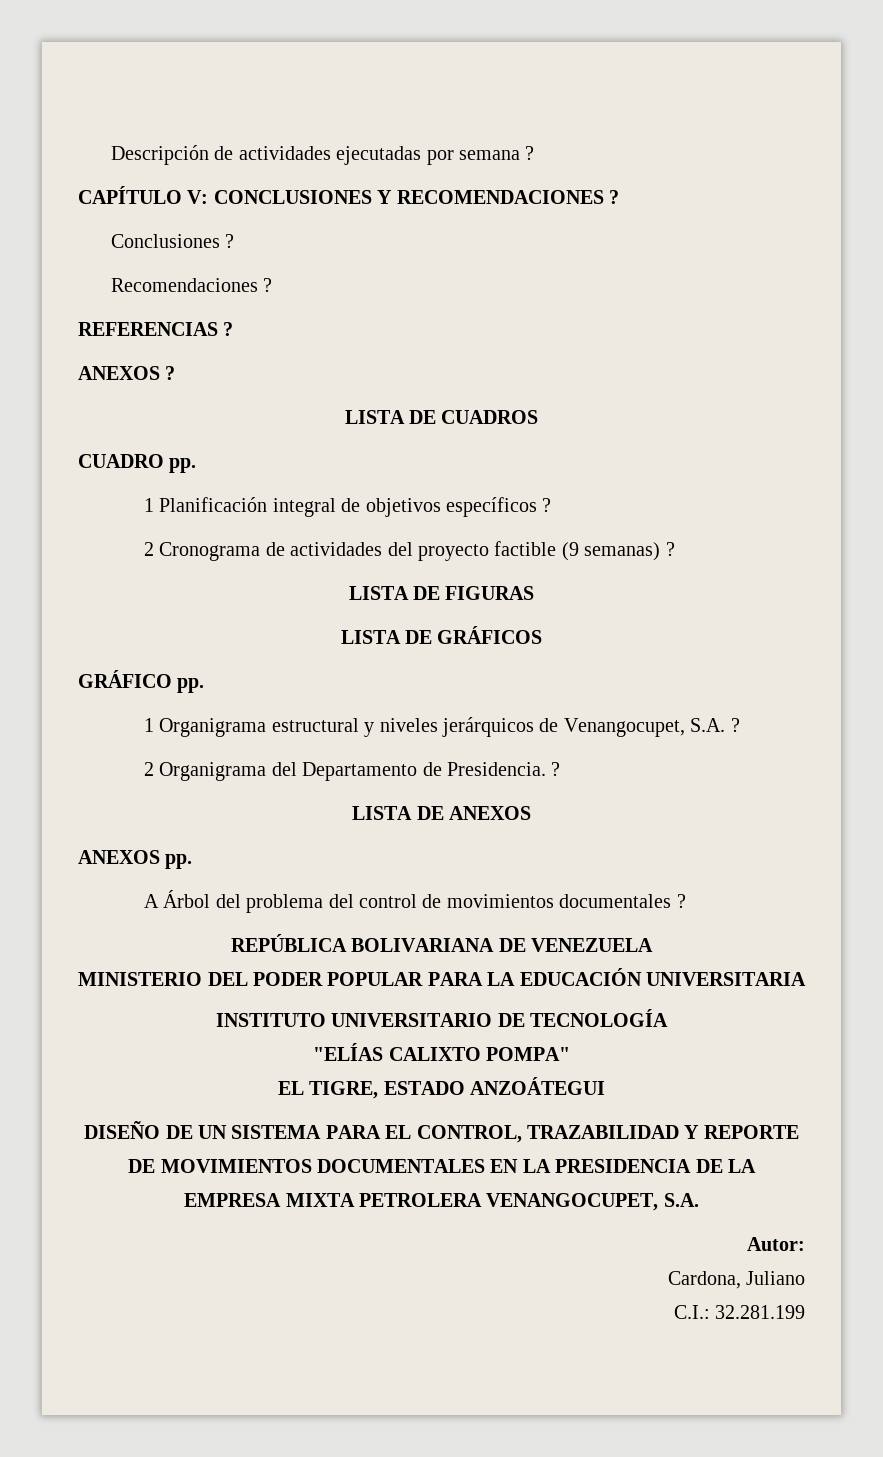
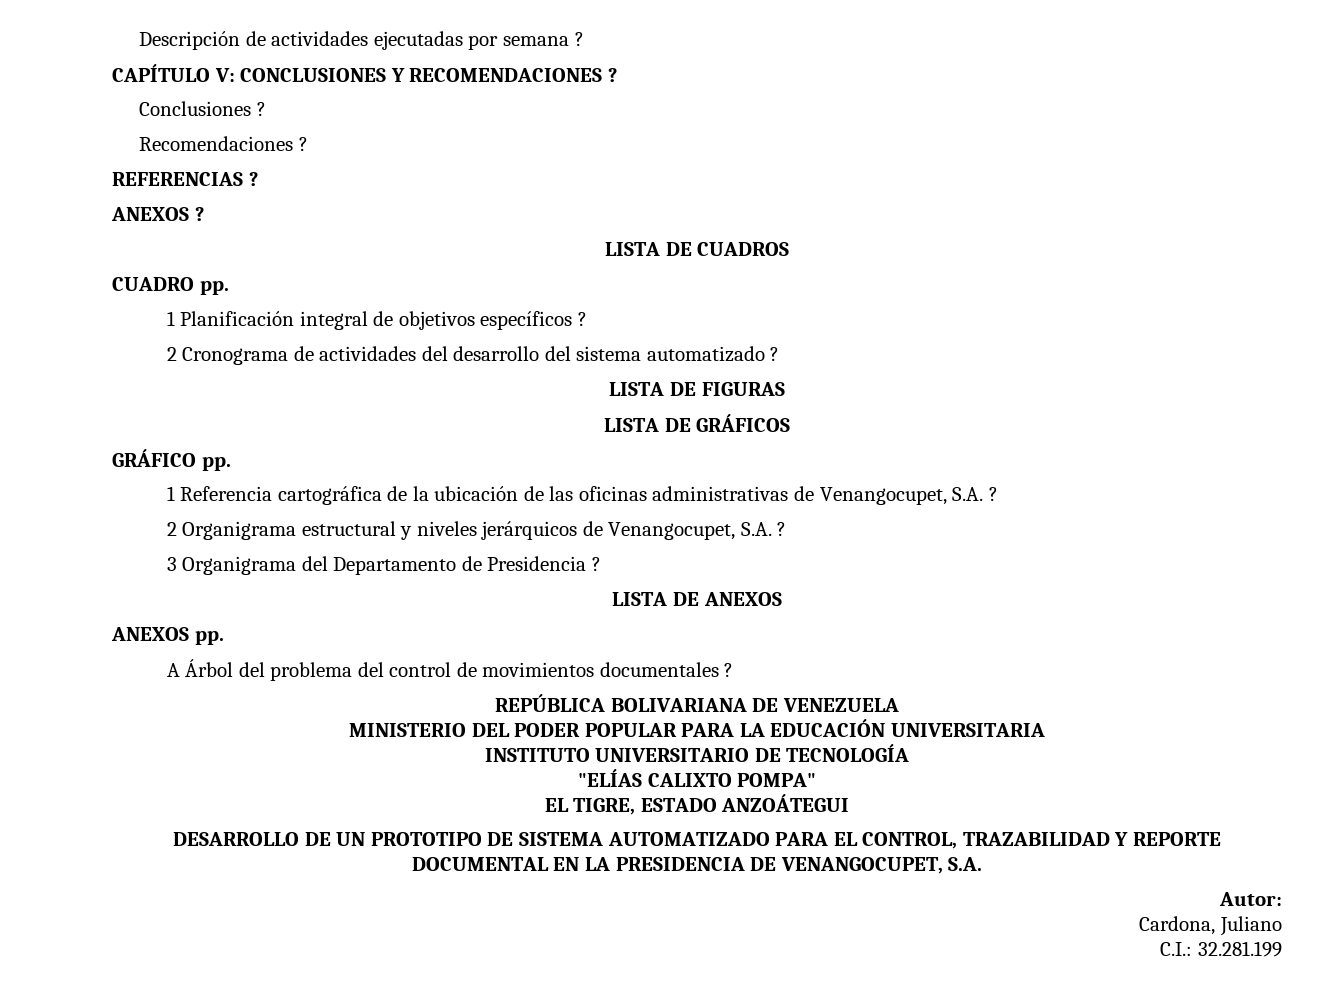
- 2 Cronograma de actividades del proyecto factible (9 semanas) ?
+ 2 Cronograma de actividades del desarrollo del sistema automatizado ?
- 1 Organigrama estructural y niveles jerárquicos de Venangocupet, S.A. ?
+ 1 Referencia cartográfica de la ubicación de las oficinas administrativas de Venangocupet, S.A. ?
+ 2 Organigrama estructural y niveles jerárquicos de Venangocupet, S.A. ?
- 2 Organigrama del Departamento de Presidencia. ?
+ 3 Organigrama del Departamento de Presidencia ?
- DISEÑO DE UN SISTEMA PARA EL CONTROL, TRAZABILIDAD Y REPORTE DE MOVIMIENTOS DOCUMENTALES EN LA PRESIDENCIA DE LA EMPRESA MIXTA PETROLERA VENANGOCUPET, S.A.
+ DESARROLLO DE UN PROTOTIPO DE SISTEMA AUTOMATIZADO PARA EL CONTROL, TRAZABILIDAD Y REPORTE DOCUMENTAL EN LA PRESIDENCIA DE VENANGOCUPET, S.A.

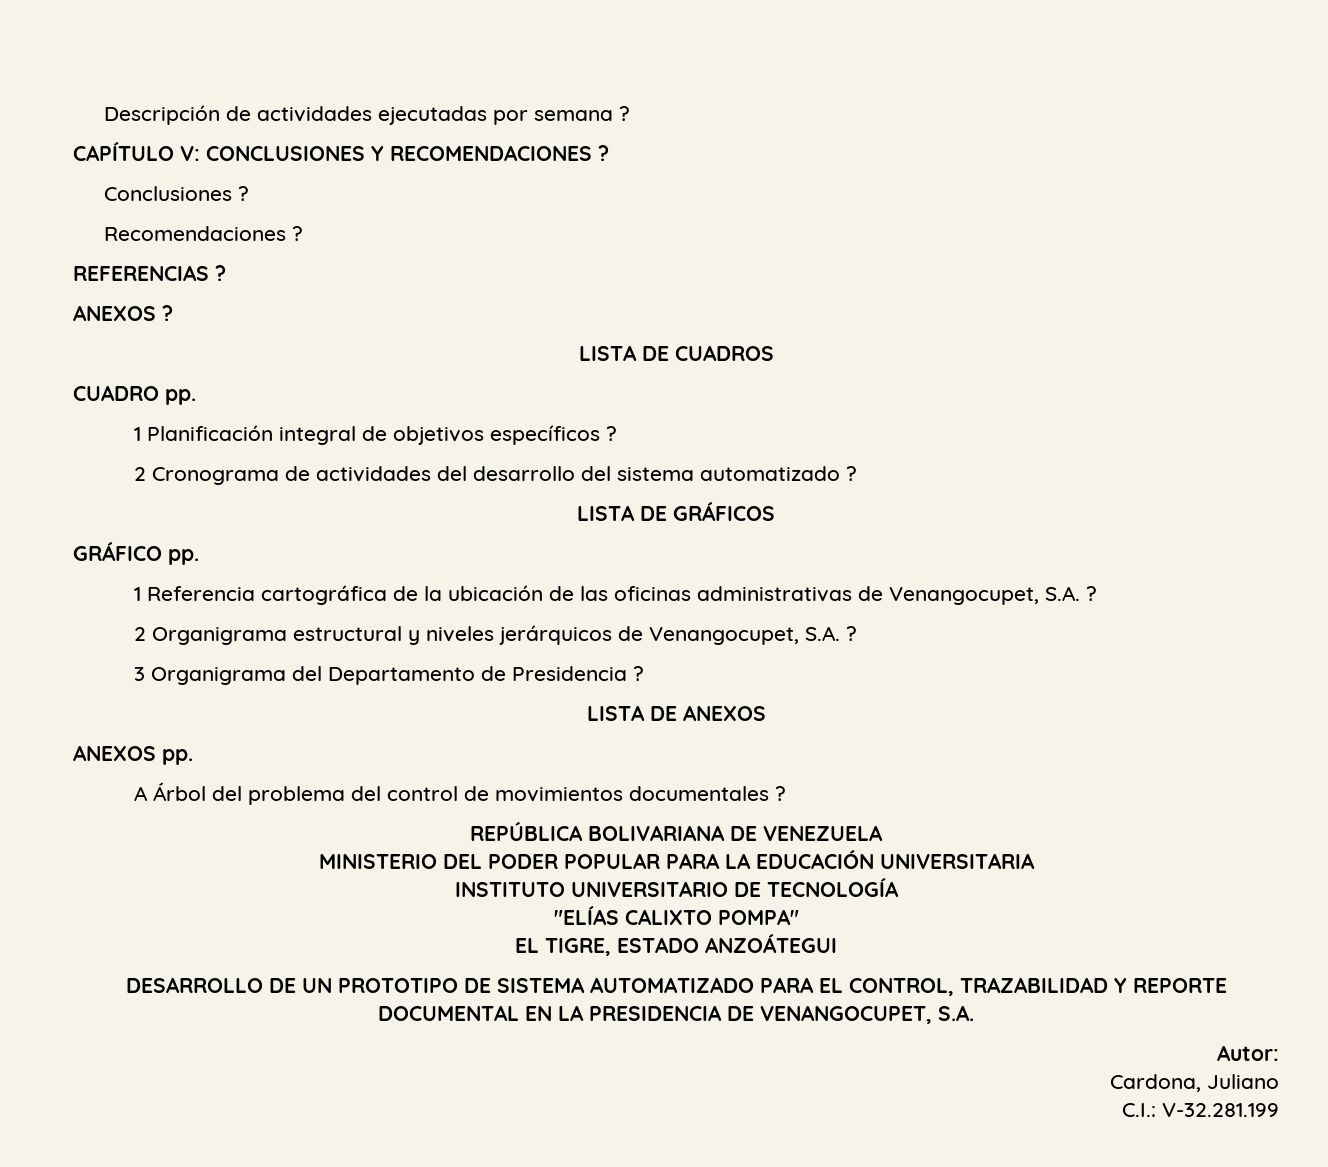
- LISTA DE FIGURAS
- C.I.: 32.281.199
+ C.I.: V-32.281.199

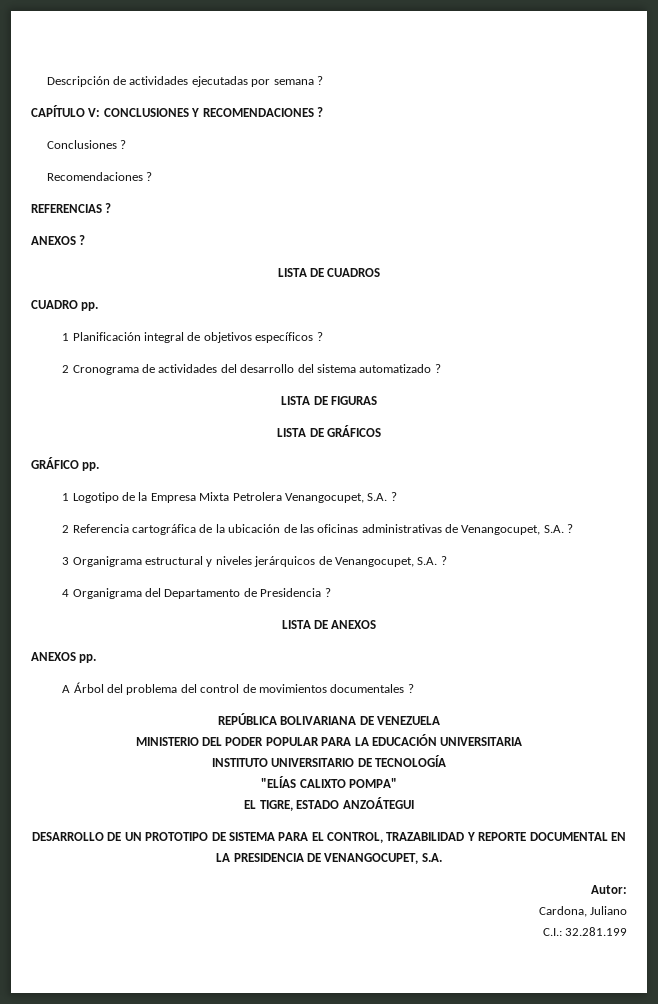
+ LISTA DE FIGURAS
- 1 Referencia cartográfica de la ubicación de las oficinas administrativas de Venangocupet, S.A. ?
+ 1 Logotipo de la Empresa Mixta Petrolera Venangocupet, S.A. ?
+ 2 Referencia cartográfica de la ubicación de las oficinas administrativas de Venangocupet, S.A. ?
- 2 Organigrama estructural y niveles jerárquicos de Venangocupet, S.A. ?
+ 3 Organigrama estructural y niveles jerárquicos de Venangocupet, S.A. ?
- 3 Organigrama del Departamento de Presidencia ?
+ 4 Organigrama del Departamento de Presidencia ?
- DESARROLLO DE UN PROTOTIPO DE SISTEMA AUTOMATIZADO PARA EL CONTROL, TRAZABILIDAD Y REPORTE DOCUMENTAL EN LA PRESIDENCIA DE VENANGOCUPET, S.A.
+ DESARROLLO DE UN PROTOTIPO DE SISTEMA PARA EL CONTROL, TRAZABILIDAD Y REPORTE DOCUMENTAL EN LA PRESIDENCIA DE VENANGOCUPET, S.A.
- C.I.: V-32.281.199
+ C.I.: 32.281.199

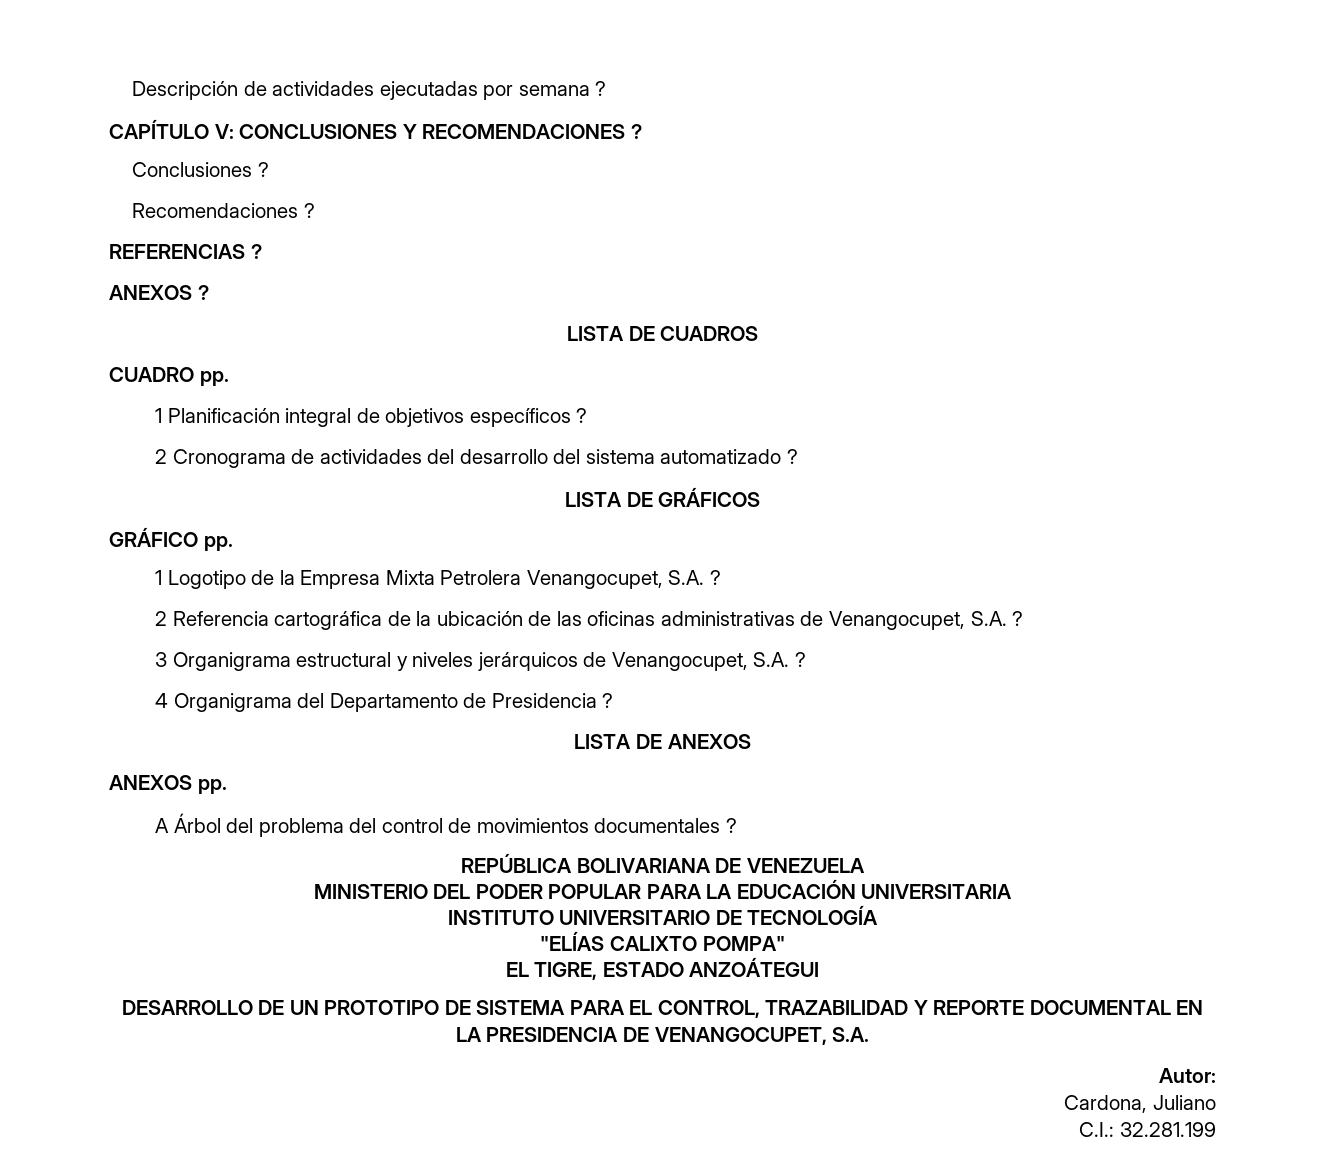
- LISTA DE FIGURAS

